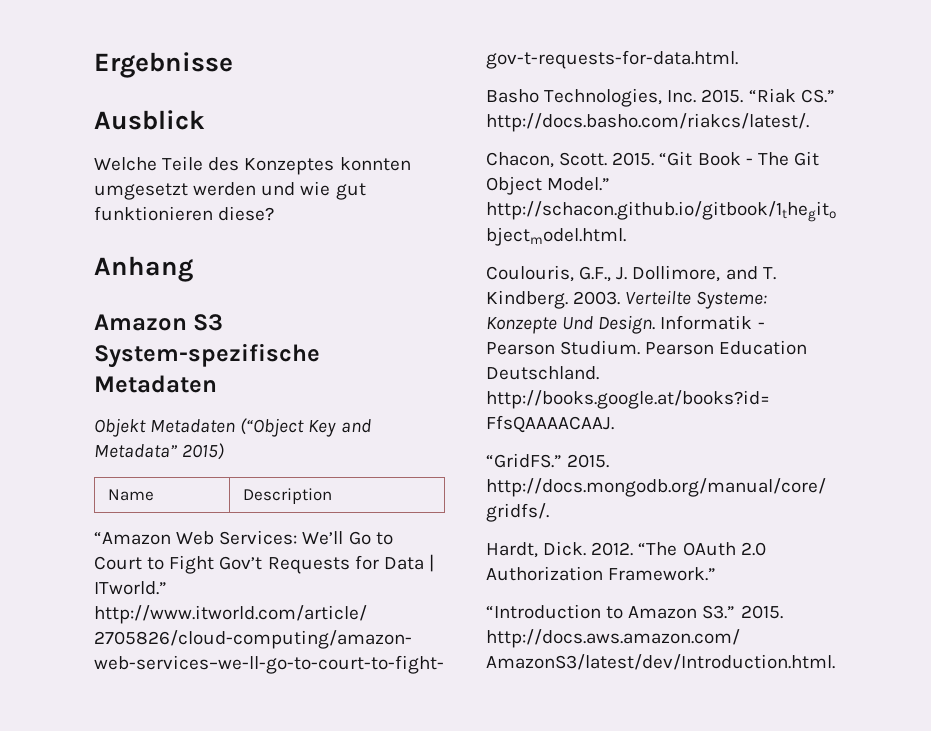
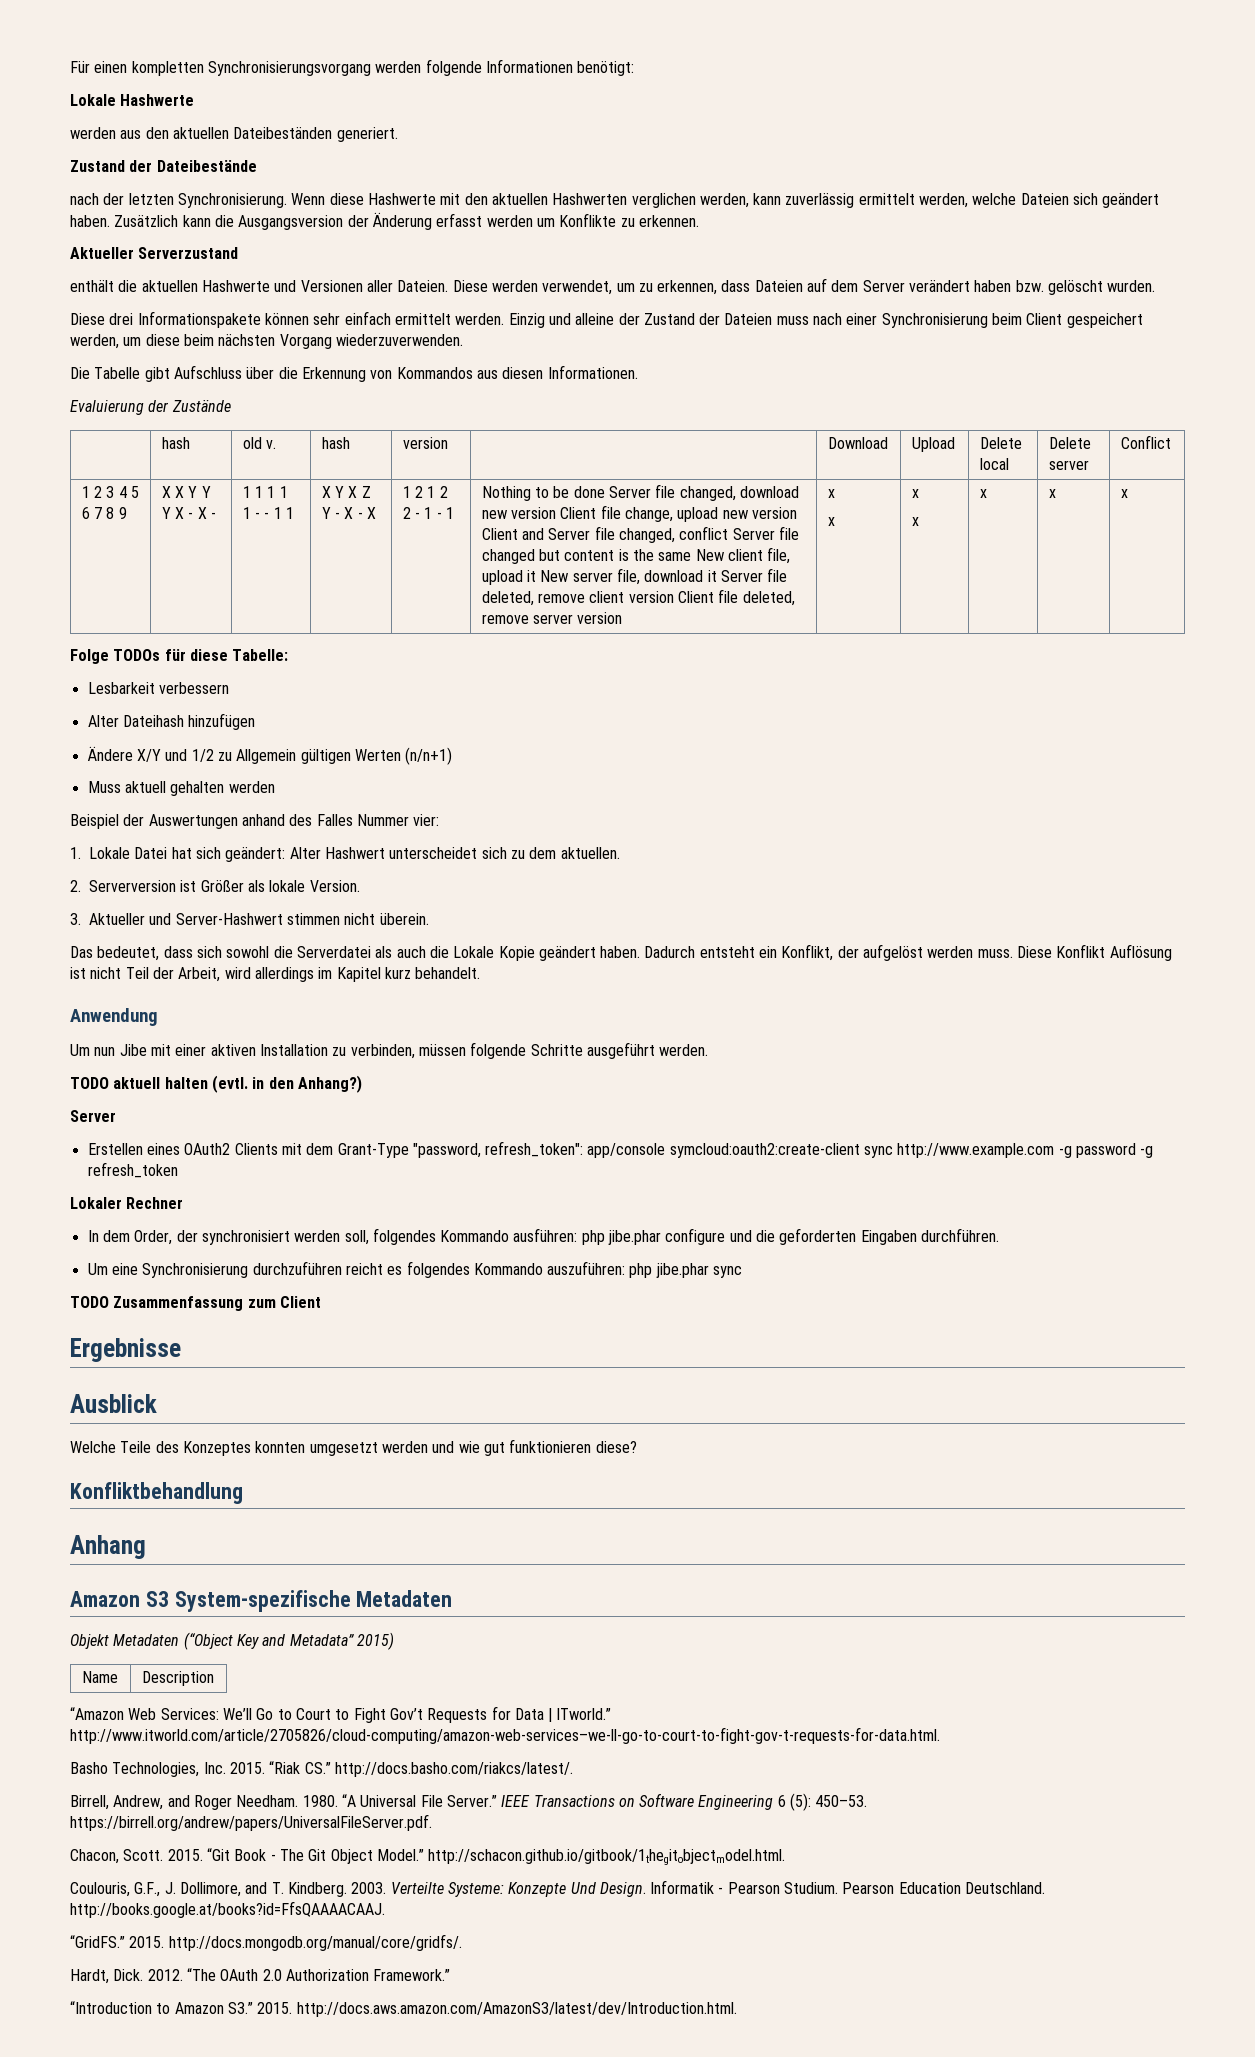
+ Für einen kompletten Synchronisierungsvorgang werden folgende Informationen benötigt:
+ Lokale Hashwerte
+ werden aus den aktuellen Dateibeständen generiert.
+ Zustand der Dateibestände
+ nach der letzten Synchronisierung. Wenn diese Hashwerte mit den aktuellen Hashwerten verglichen werden, kann zuverlässig ermittelt werden, welche Dateien sich geändert haben. Zusätzlich kann die Ausgangsversion der Änderung erfasst werden um Konflikte zu erkennen.
+ Aktueller Serverzustand
+ enthält die aktuellen Hashwerte und Versionen aller Dateien. Diese werden verwendet, um zu erkennen, dass Dateien auf dem Server verändert haben bzw. gelöscht wurden.
+ Diese drei Informationspakete können sehr einfach ermittelt werden. Einzig und alleine der Zustand der Dateien muss nach einer Synchronisierung beim Client gespeichert werden, um diese beim nächsten Vorgang wiederzuverwenden.
+ Die Tabelle gibt Aufschluss über die Erkennung von Kommandos aus diesen Informationen.
+ Evaluierung der Zustände
+ | hash | old v. | hash | version | | Download | Upload | Delete local | Delete server | Conflict
+ 1 2 3 4 5 6 7 8 9 | X X Y Y Y X - X - | 1 1 1 1 1 - - 1 1 | X Y X Z Y - X - X | 1 2 1 2 2 - 1 - 1 | Nothing to be done Server file changed, download new version Client file change, upload new version Client and Server file changed, conflict Server file changed but content is the same New client file, upload it New server file, download it Server file deleted, remove client version Client file deleted, remove server version | x
+ x | x
+ x | x | x | x
+ Folge TODOs für diese Tabelle:
+ Lesbarkeit verbessern
+ Alter Dateihash hinzufügen
+ Ändere X/Y und 1/2 zu Allgemein gültigen Werten (n/n+1)
+ Muss aktuell gehalten werden
+ Beispiel der Auswertungen anhand des Falles Nummer vier:
+ 1. Lokale Datei hat sich geändert: Alter Hashwert unterscheidet sich zu dem aktuellen.
+ 2. Serverversion ist Größer als lokale Version.
+ 3. Aktueller und Server-Hashwert stimmen nicht überein.
+ Das bedeutet, dass sich sowohl die Serverdatei als auch die Lokale Kopie geändert haben. Dadurch entsteht ein Konflikt, der aufgelöst werden muss. Diese Konflikt Auflösung ist nicht Teil der Arbeit, wird allerdings im Kapitel kurz behandelt.
+ Anwendung
+ Um nun Jibe mit einer aktiven Installation zu verbinden, müssen folgende Schritte ausgeführt werden.
+ TODO aktuell halten (evtl. in den Anhang?)
+ Server
+ Erstellen eines OAuth2 Clients mit dem Grant-Type "password, refresh_token": app/console symcloud:oauth2:create-client sync http://www.example.com -g password -g refresh_token
+ Lokaler Rechner
+ In dem Order, der synchronisiert werden soll, folgendes Kommando ausführen: php jibe.phar configure und die geforderten Eingaben durchführen.
+ Um eine Synchronisierung durchzuführen reicht es folgendes Kommando auszuführen: php jibe.phar sync
+ TODO Zusammenfassung zum Client
+ Konfliktbehandlung
+ Birrell, Andrew, and Roger Needham. 1980. “A Universal File Server.” IEEE Transactions on Software Engineering 6 (5): 450–53. https://birrell.org/andrew/papers/UniversalFileServer.pdf.

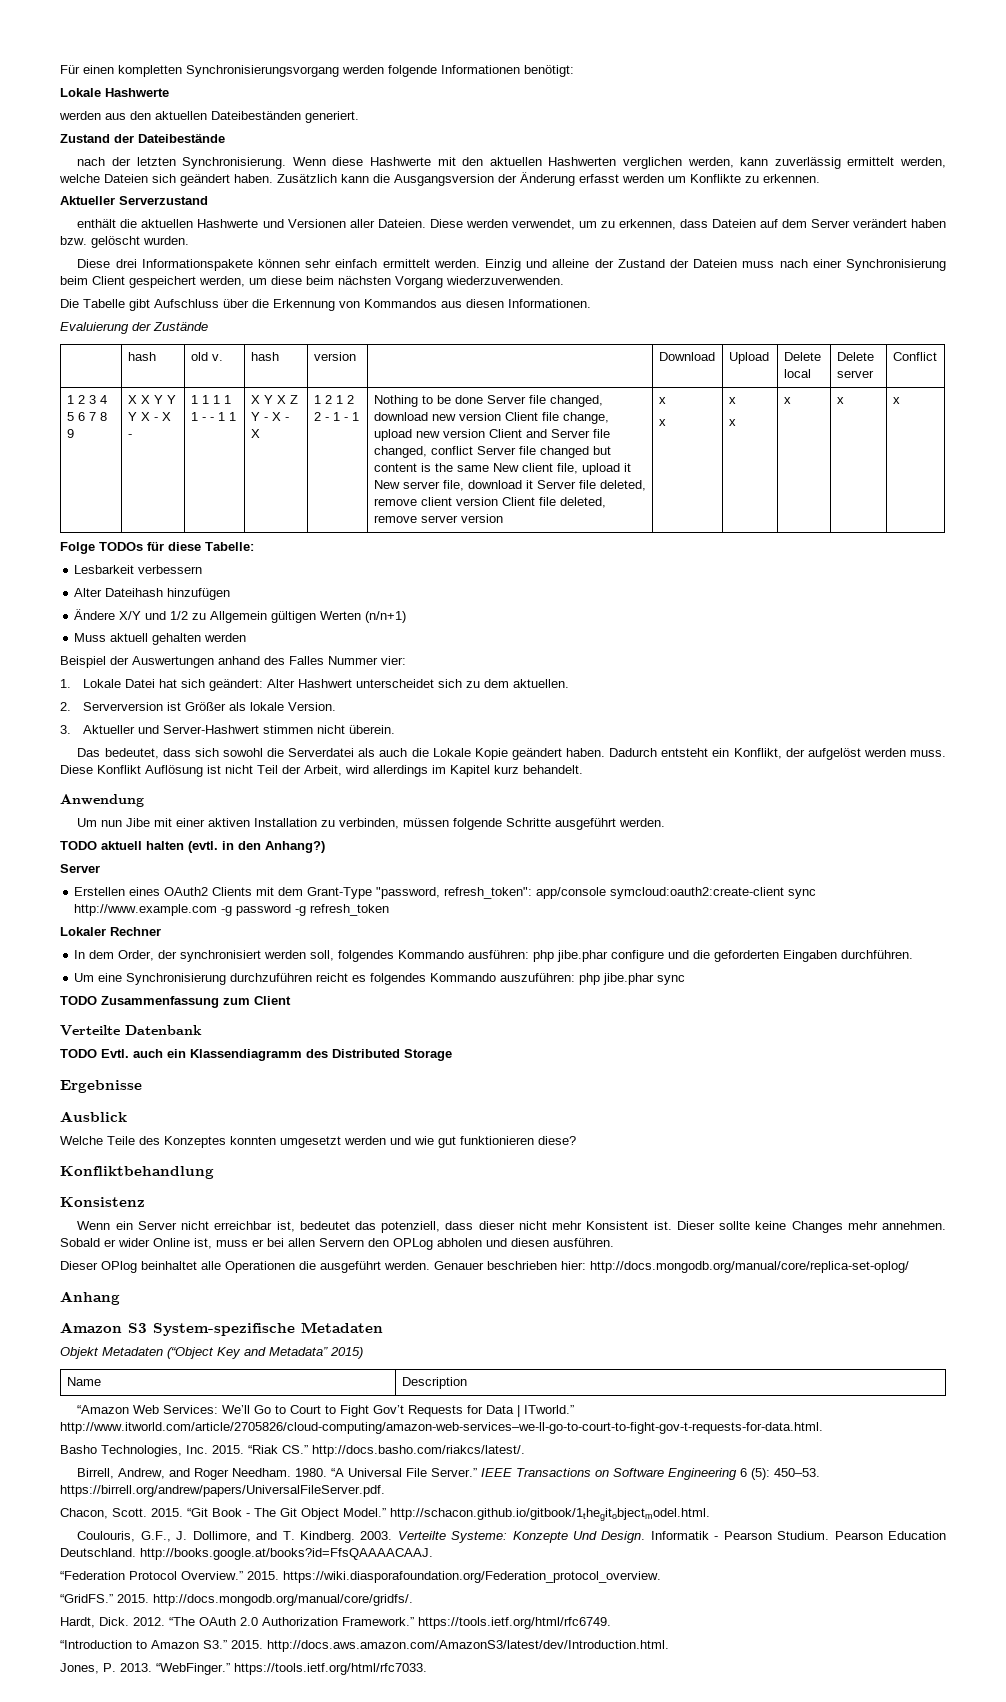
+ Verteilte Datenbank
+ TODO Evtl. auch ein Klassendiagramm des Distributed Storage
+ Konsistenz
+ Wenn ein Server nicht erreichbar ist, bedeutet das potenziell, dass dieser nicht mehr Konsistent ist. Dieser sollte keine Changes mehr annehmen. Sobald er wider Online ist, muss er bei allen Servern den OPLog abholen und diesen ausführen.
+ Dieser OPlog beinhaltet alle Operationen die ausgeführt werden. Genauer beschrieben hier: http://docs.mongodb.org/manual/core/replica-set-oplog/
+ “Federation Protocol Overview.” 2015. https://wiki.diasporafoundation.org/Federation_protocol_overview.
- “The OAuth 2.0 Authorization Framework.”
+ “The OAuth 2.0 Authorization Framework.” https://tools.ietf.org/html/rfc6749.
+ Jones, P. 2013. “WebFinger.” https://tools.ietf.org/html/rfc7033.

